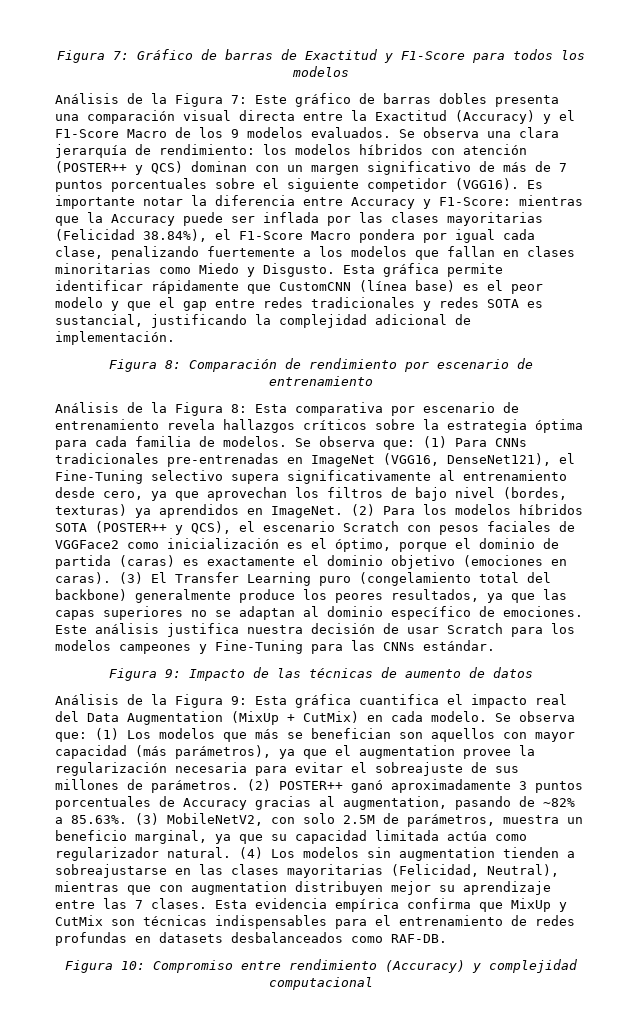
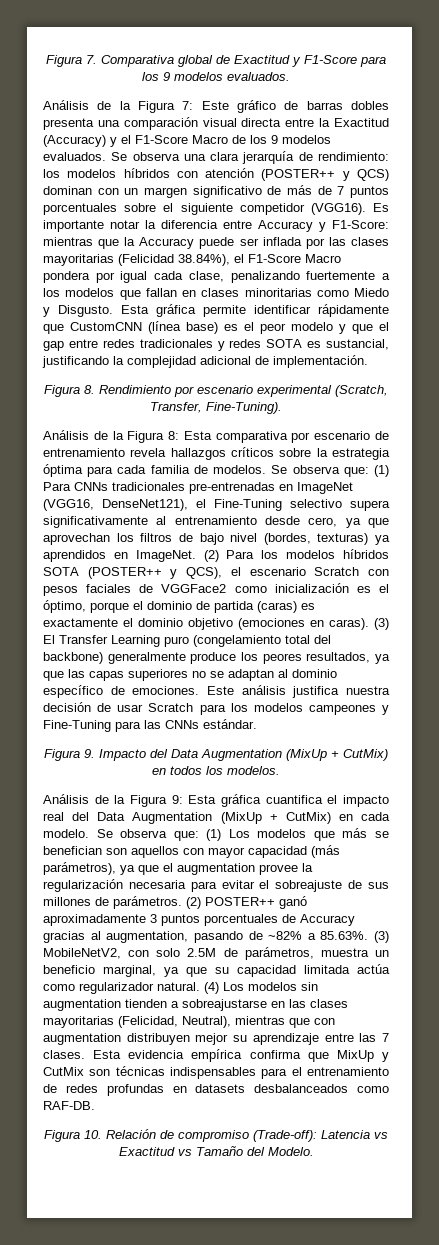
- Figura 7: Gráfico de barras de Exactitud y F1-Score para todos los modelos
+ Figura 7. Comparativa global de Exactitud y F1-Score para los 9 modelos evaluados.
- Figura 8: Comparación de rendimiento por escenario de entrenamiento
+ Figura 8. Rendimiento por escenario experimental (Scratch, Transfer, Fine-Tuning).
- Figura 9: Impacto de las técnicas de aumento de datos
+ Figura 9. Impacto del Data Augmentation (MixUp + CutMix) en todos los modelos.
- Figura 10: Compromiso entre rendimiento (Accuracy) y complejidad computacional
+ Figura 10. Relación de compromiso (Trade-off): Latencia vs Exactitud vs Tamaño del Modelo.

